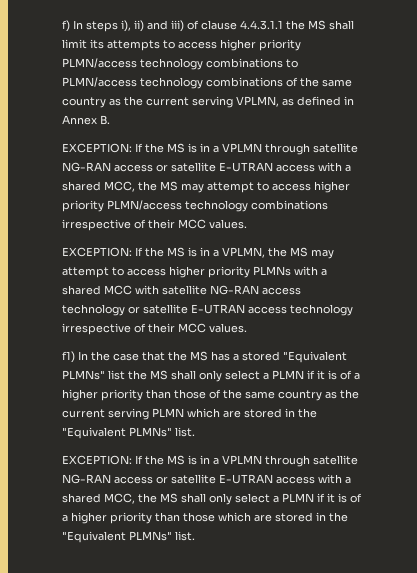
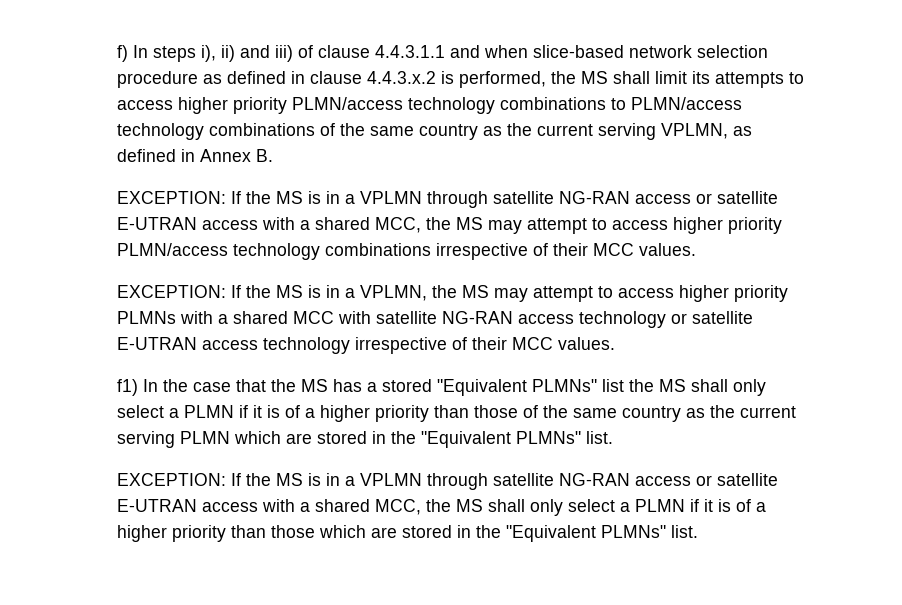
- f) In steps i), ii) and iii) of clause 4.4.3.1.1 the MS shall limit its attempts to access higher priority PLMN/access technology combinations to PLMN/access technology combinations of the same country as the current serving VPLMN, as defined in Annex B.
+ f) In steps i), ii) and iii) of clause 4.4.3.1.1 and when slice-based network selection procedure as defined in clause 4.4.3.x.2 is performed, the MS shall limit its attempts to access higher priority PLMN/access technology combinations to PLMN/access technology combinations of the same country as the current serving VPLMN, as defined in Annex B.

